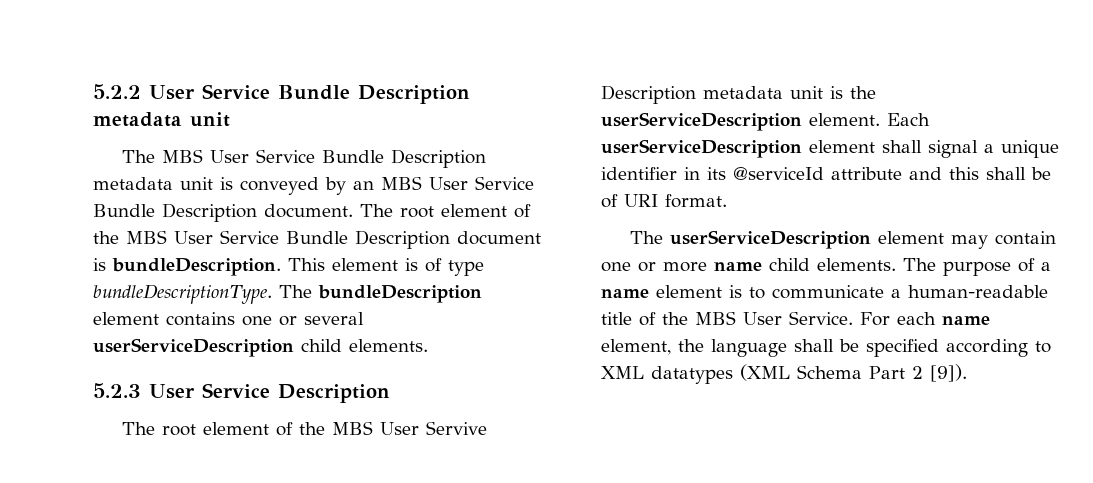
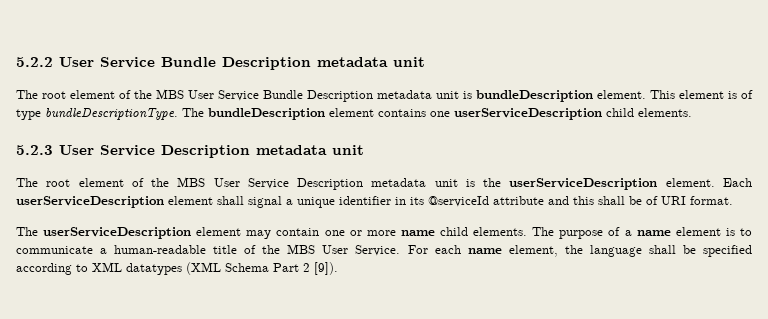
- The MBS User Service Bundle Description metadata unit is conveyed by an MBS User Service Bundle Description document. The root element of the MBS User Service Bundle Description document is bundleDescription.
+ The root element of the MBS User Service Bundle Description metadata unit is bundleDescription element.
- The bundleDescription element contains one or several userServiceDescription child elements.
+ The bundleDescription element contains one userServiceDescription child elements.
- 5.2.3 User Service Description
- The root element of the MBS User Servive Description metadata unit is the userServiceDescription element.
+ 5.2.3 User Service Description metadata unit
+ The root element of the MBS User Service Description metadata unit is the userServiceDescription element.

